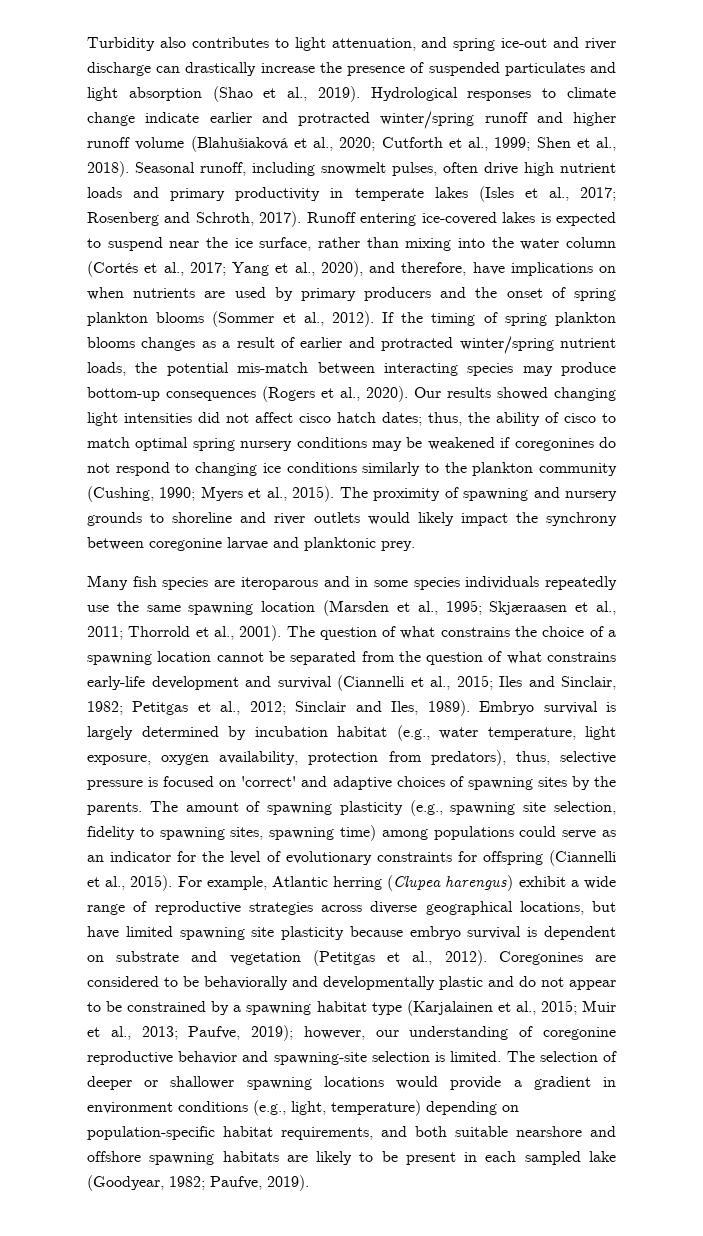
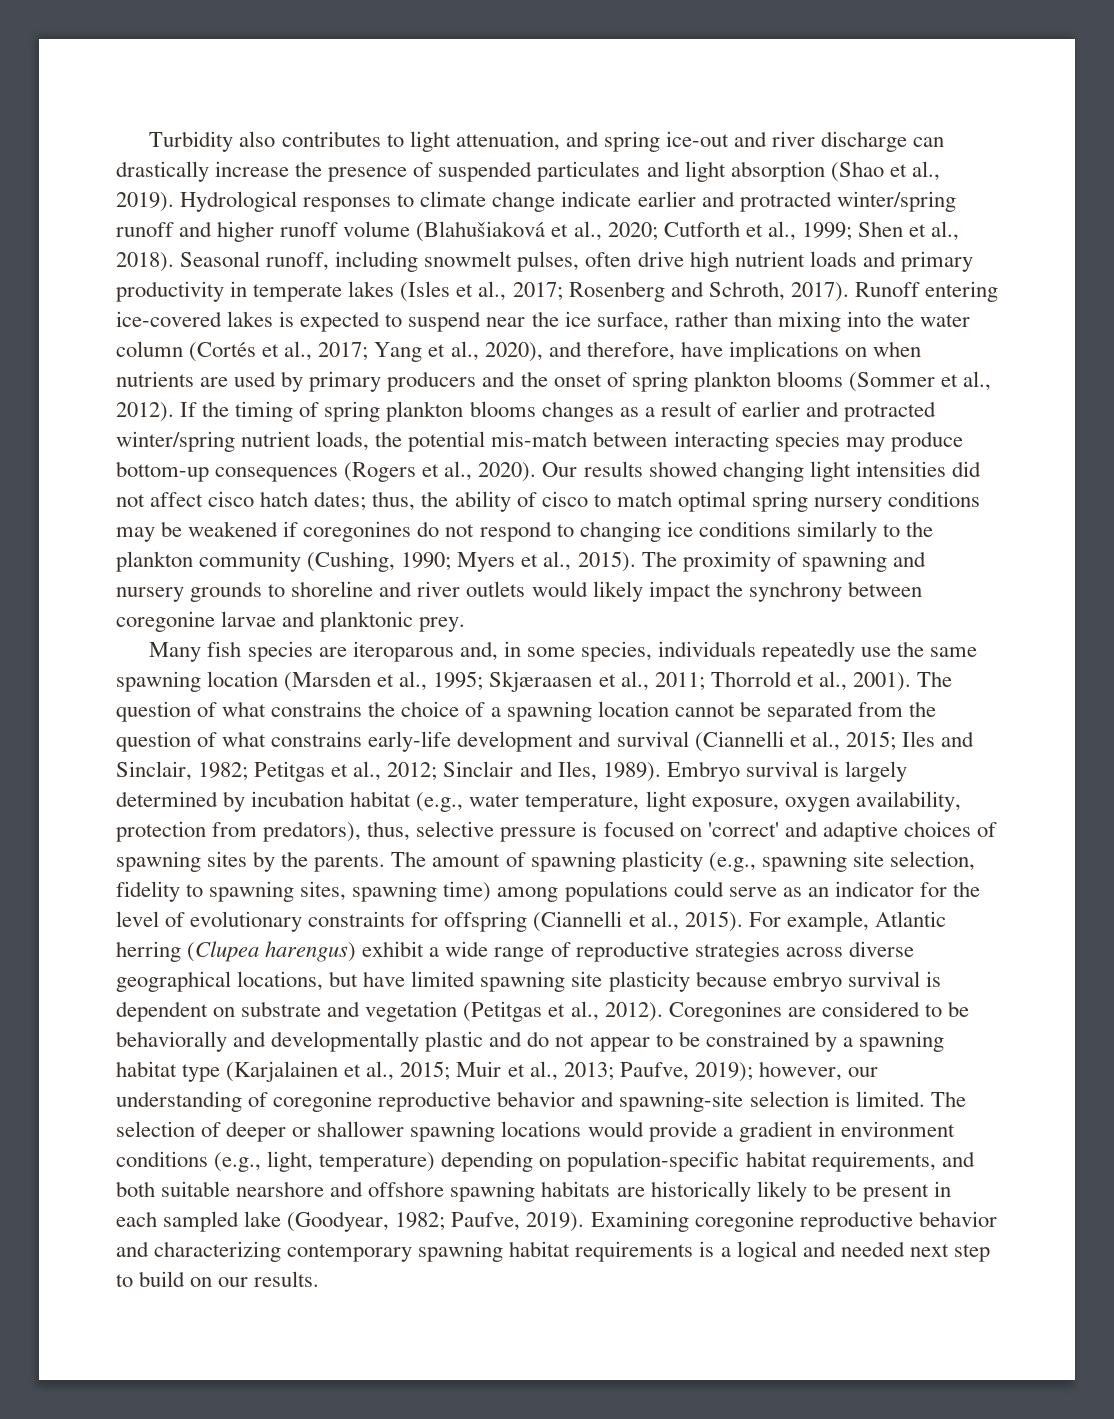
- Many fish species are iteroparous and in some species individuals repeatedly use the same spawning location (Marsden et al., 1995; Skjæraasen et al., 2011; Thorrold et al., 2001).
+ Many fish species are iteroparous and, in some species, individuals repeatedly use the same spawning location (Marsden et al., 1995; Skjæraasen et al., 2011; Thorrold et al., 2001).
- The selection of deeper or shallower spawning locations would provide a gradient in environment conditions (e.g., light, temperature) depending on population-specific habitat requirements, and both suitable nearshore and offshore spawning habitats are likely to be present in each sampled lake (Goodyear, 1982; Paufve, 2019).
+ The selection of deeper or shallower spawning locations would provide a gradient in environment conditions (e.g., light, temperature) depending on population-specific habitat requirements, and both suitable nearshore and offshore spawning habitats are historically likely to be present in each sampled lake (Goodyear, 1982; Paufve, 2019).
+ Examining coregonine reproductive behavior and characterizing contemporary spawning habitat requirements is a logical and needed next step to build on our results.

